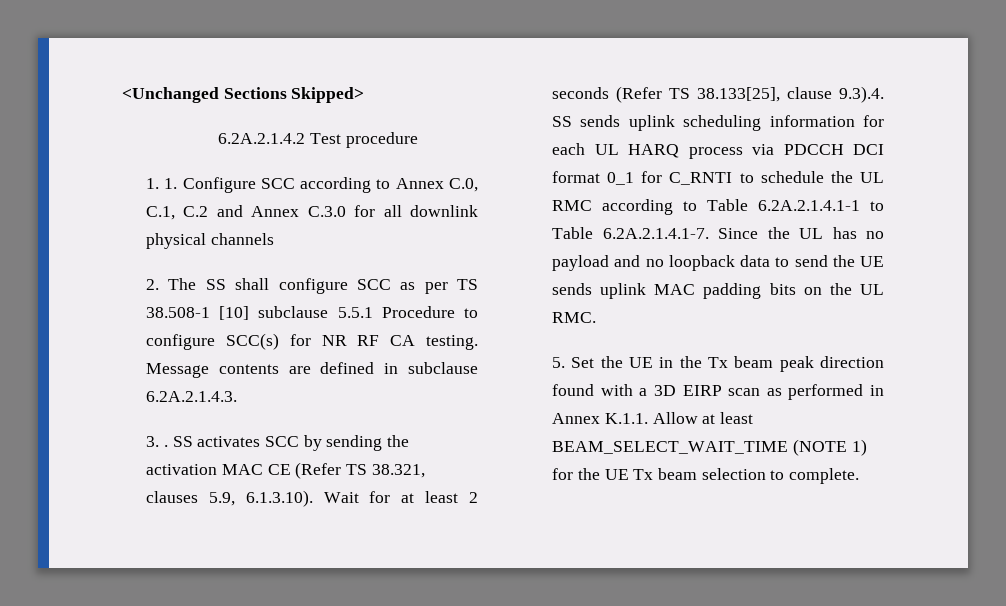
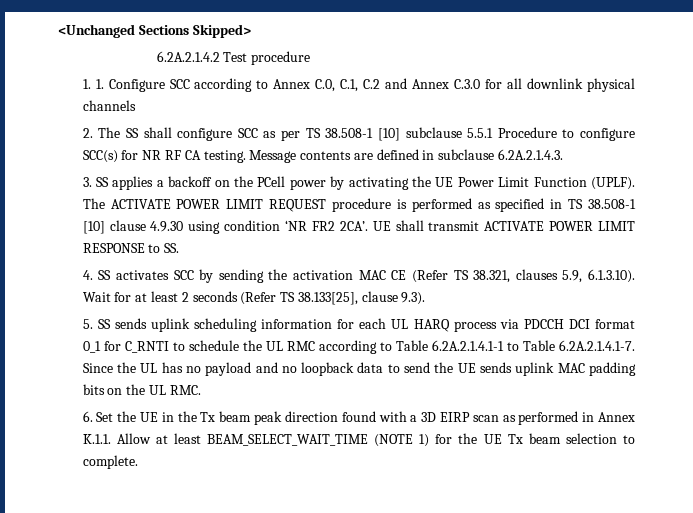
- 3. . SS activates SCC by sending the activation MAC CE (Refer TS 38.321, clauses 5.9, 6.1.3.10). Wait for at least 2 seconds (Refer TS 38.133[25], clause 9.3).4. SS sends uplink scheduling information for each UL HARQ process via PDCCH DCI format 0_1 for C_RNTI to schedule the UL RMC according to Table 6.2A.2.1.4.1-1 to Table 6.2A.2.1.4.1-7. Since the UL has no payload and no loopback data to send the UE sends uplink MAC padding bits on the UL RMC.
+ 3. SS applies a backoff on the PCell power by activating the UE Power Limit Function (UPLF). The ACTIVATE POWER LIMIT REQUEST procedure is performed as specified in TS 38.508-1 [10] clause 4.9.30 using condition ‘NR FR2 2CA’. UE shall transmit ACTIVATE POWER LIMIT RESPONSE to SS.
+ 4. SS activates SCC by sending the activation MAC CE (Refer TS 38.321, clauses 5.9, 6.1.3.10). Wait for at least 2 seconds (Refer TS 38.133[25], clause 9.3).
+ 5. SS sends uplink scheduling information for each UL HARQ process via PDCCH DCI format 0_1 for C_RNTI to schedule the UL RMC according to Table 6.2A.2.1.4.1-1 to Table 6.2A.2.1.4.1-7. Since the UL has no payload and no loopback data to send the UE sends uplink MAC padding bits on the UL RMC.
- 5. Set the UE in the Tx beam peak direction found with a 3D EIRP scan as performed in Annex K.1.1. Allow at least BEAM_SELECT_WAIT_TIME (NOTE 1) for the UE Tx beam selection to complete.
+ 6. Set the UE in the Tx beam peak direction found with a 3D EIRP scan as performed in Annex K.1.1. Allow at least BEAM_SELECT_WAIT_TIME (NOTE 1) for the UE Tx beam selection to complete.

